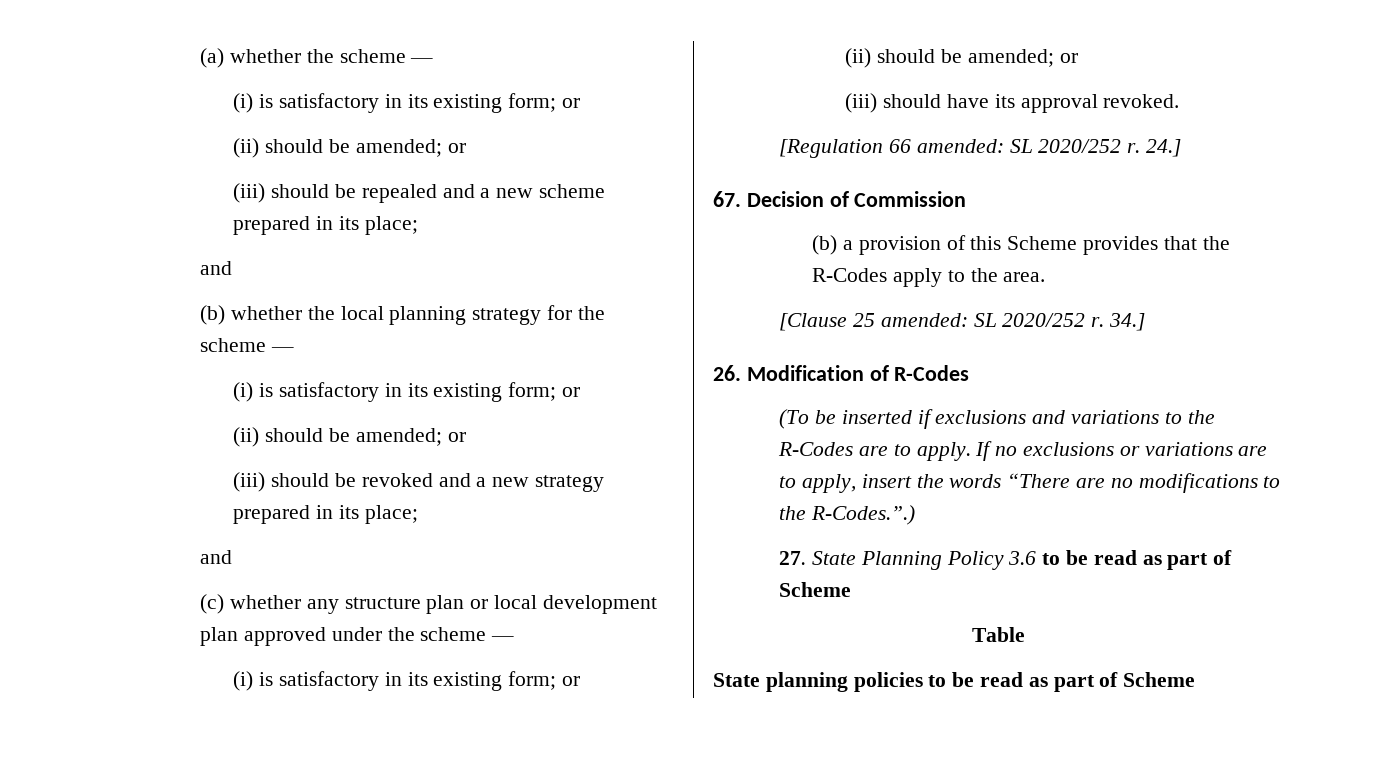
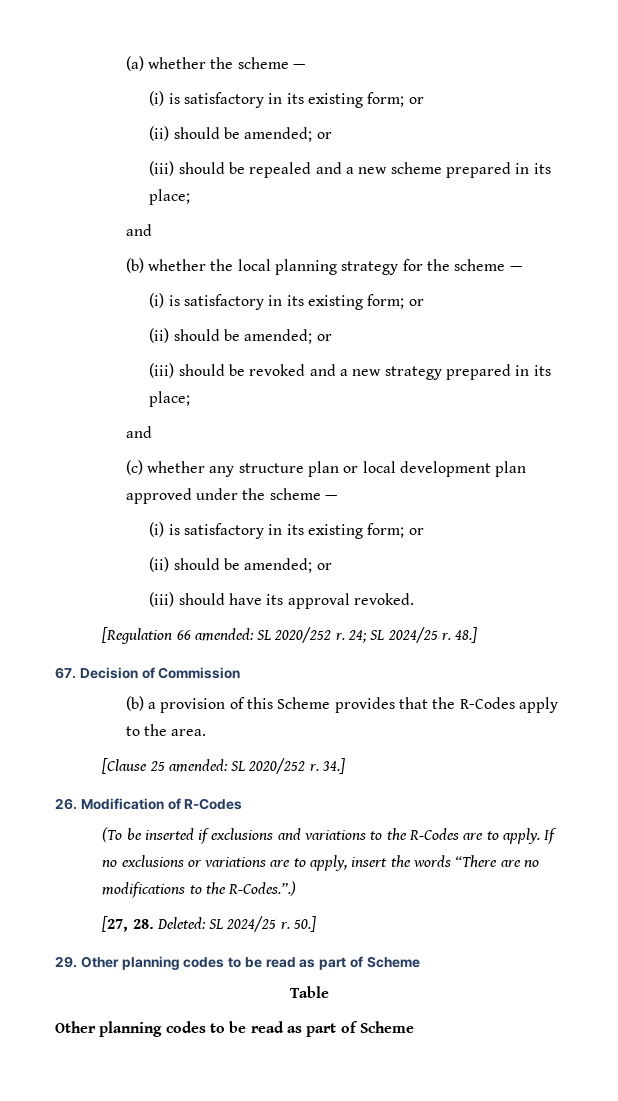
- 24.]
+ 24; SL 2024/25 r. 48.]
- 27. State Planning Policy 3.6 to be read as part of Scheme
+ [27, 28. Deleted: SL 2024/25 r. 50.]
+ 29. Other planning codes to be read as part of Scheme
  Table
- State planning policies to be read as part of Scheme
+ Other planning codes to be read as part of Scheme

